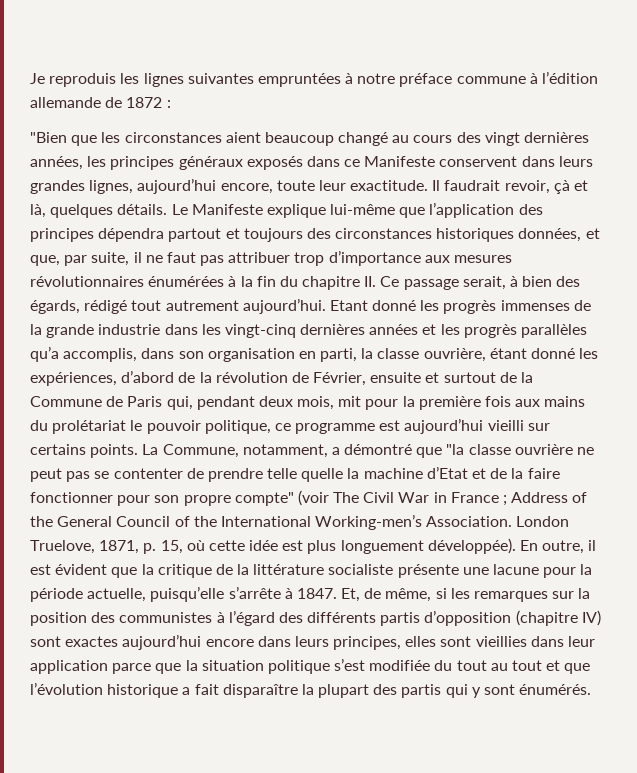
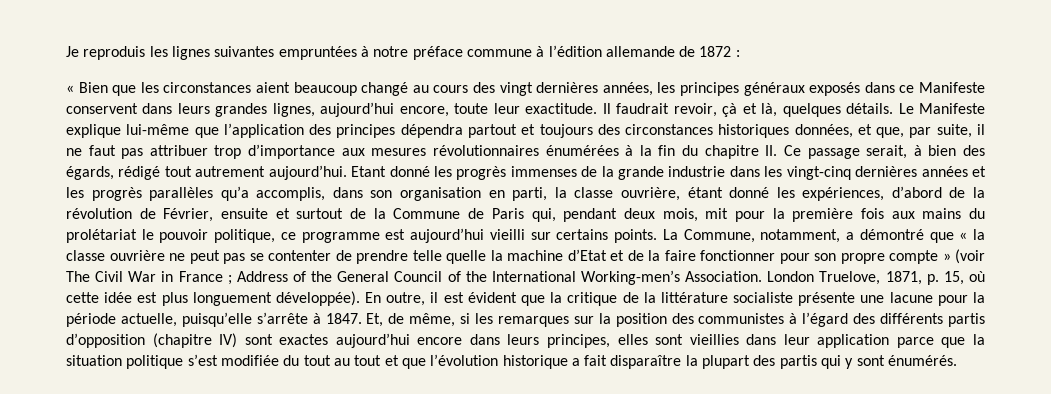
- "Bien que les circonstances aient beaucoup changé au cours des vingt dernières années, les principes généraux exposés dans ce Manifeste conservent dans leurs grandes lignes, aujourd’hui encore, toute leur exactitude.
+ « Bien que les circonstances aient beaucoup changé au cours des vingt dernières années, les principes généraux exposés dans ce Manifeste conservent dans leurs grandes lignes, aujourd’hui encore, toute leur exactitude.
- La Commune, notamment, a démontré que "la classe ouvrière ne peut pas se contenter de prendre telle quelle la machine d’Etat et de la faire fonctionner pour son propre compte" (voir The Civil War in France ; Address of the General Council of the International Working-men’s Association.
+ La Commune, notamment, a démontré que « la classe ouvrière ne peut pas se contenter de prendre telle quelle la machine d’Etat et de la faire fonctionner pour son propre compte » (voir The Civil War in France ; Address of the General Council of the International Working-men’s Association.

